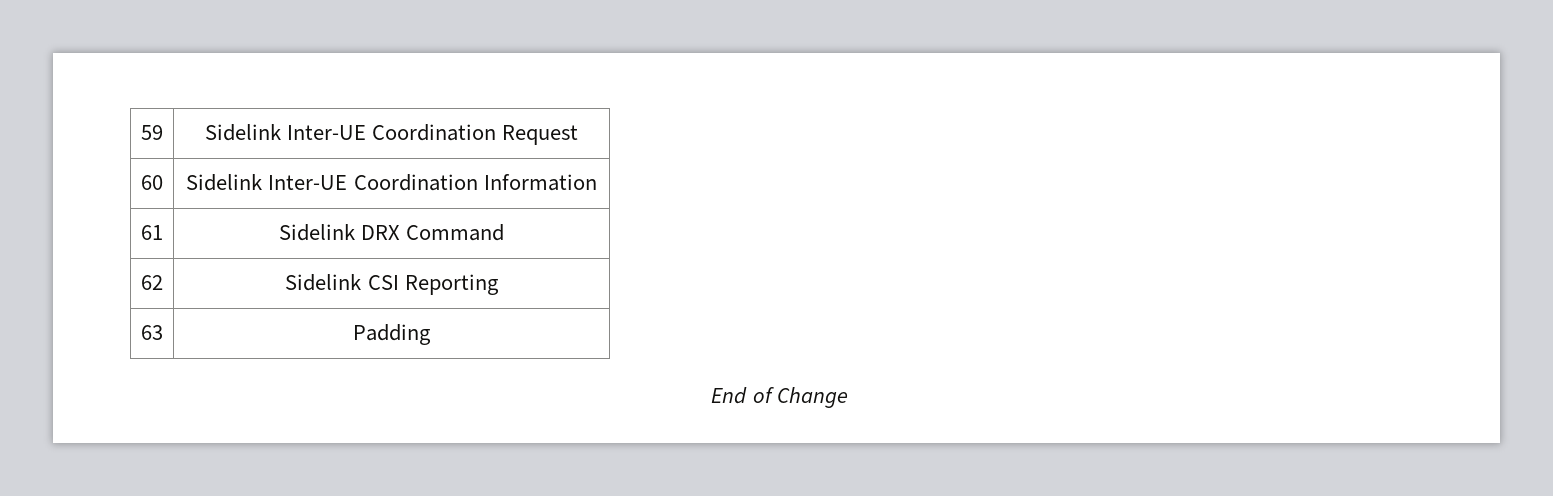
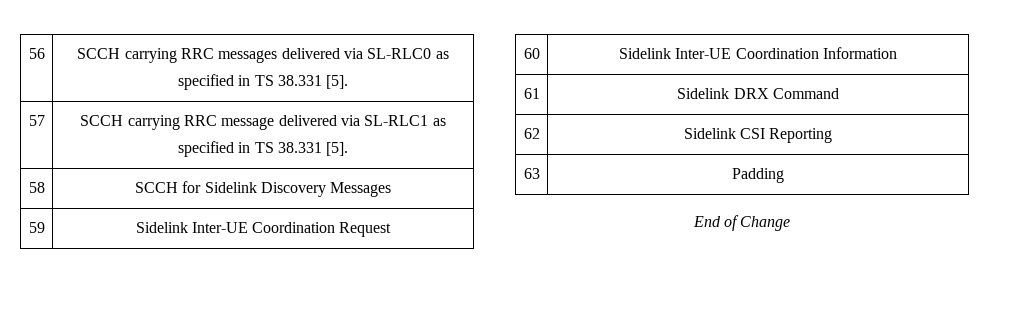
+ 56 | SCCH carrying RRC messages delivered via SL-RLC0 as specified in TS 38.331 [5].
+ 57 | SCCH carrying RRC message delivered via SL-RLC1 as specified in TS 38.331 [5].
+ 58 | SCCH for Sidelink Discovery Messages

